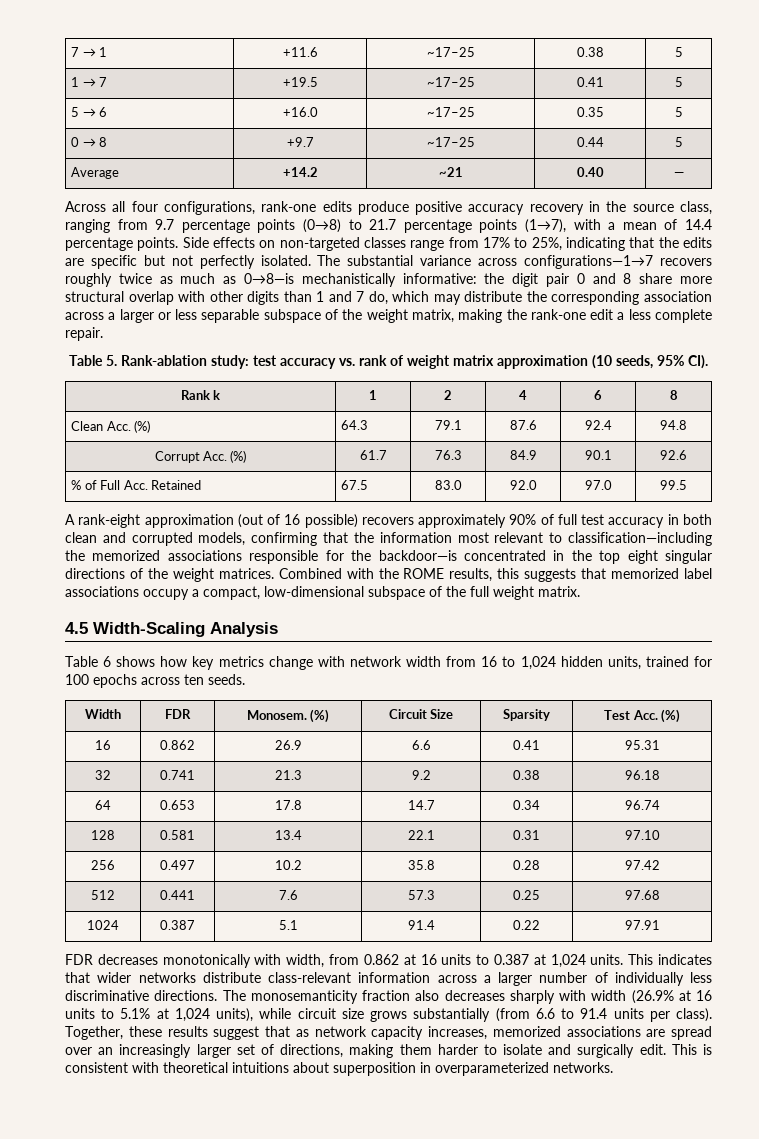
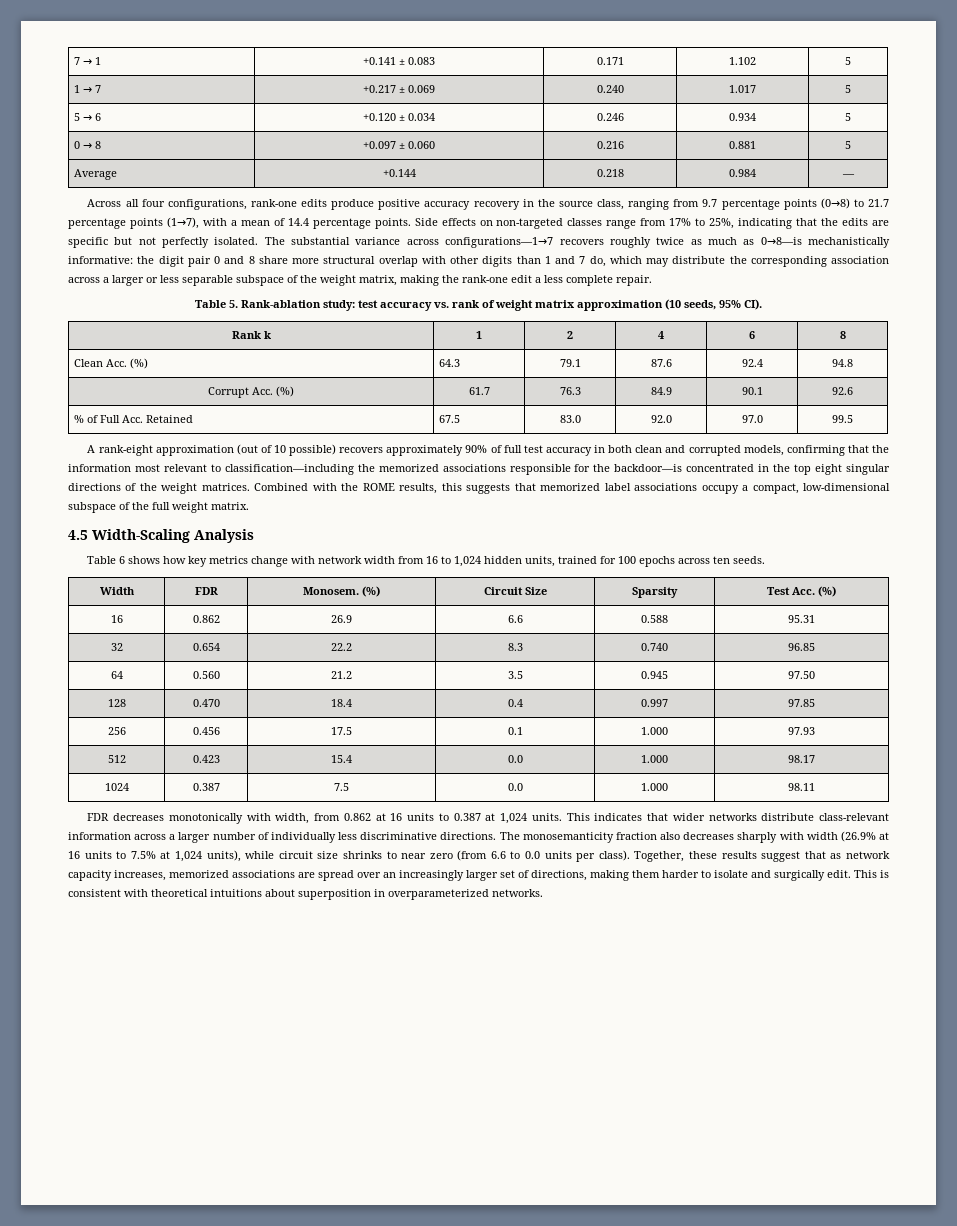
- 7 → 1 | +11.6 | ~17–25 | 0.38 | 5
+ 7 → 1 | +0.141 ± 0.083 | 0.171 | 1.102 | 5
- 1 → 7 | +19.5 | ~17–25 | 0.41 | 5
+ 1 → 7 | +0.217 ± 0.069 | 0.240 | 1.017 | 5
- 5 → 6 | +16.0 | ~17–25 | 0.35 | 5
+ 5 → 6 | +0.120 ± 0.034 | 0.246 | 0.934 | 5
- 0 → 8 | +9.7 | ~17–25 | 0.44 | 5
+ 0 → 8 | +0.097 ± 0.060 | 0.216 | 0.881 | 5
- Average | +14.2 | ~21 | 0.40 | —
+ Average | +0.144 | 0.218 | 0.984 | —
- A rank-eight approximation (out of 16 possible) recovers approximately 90% of full test accuracy in both clean and corrupted models, confirming that the information most relevant to classification—including the memorized associations responsible for the backdoor—is concentrated in the top eight singular directions of the weight matrices.
+ A rank-eight approximation (out of 10 possible) recovers approximately 90% of full test accuracy in both clean and corrupted models, confirming that the information most relevant to classification—including the memorized associations responsible for the backdoor—is concentrated in the top eight singular directions of the weight matrices.
- 16 | 0.862 | 26.9 | 6.6 | 0.41 | 95.31
+ 16 | 0.862 | 26.9 | 6.6 | 0.588 | 95.31
- 32 | 0.741 | 21.3 | 9.2 | 0.38 | 96.18
- 64 | 0.653 | 17.8 | 14.7 | 0.34 | 96.74
- 128 | 0.581 | 13.4 | 22.1 | 0.31 | 97.10
- 256 | 0.497 | 10.2 | 35.8 | 0.28 | 97.42
- 512 | 0.441 | 7.6 | 57.3 | 0.25 | 97.68
- 1024 | 0.387 | 5.1 | 91.4 | 0.22 | 97.91
+ 32 | 0.654 | 22.2 | 8.3 | 0.740 | 96.85
+ 64 | 0.560 | 21.2 | 3.5 | 0.945 | 97.50
+ 128 | 0.470 | 18.4 | 0.4 | 0.997 | 97.85
+ 256 | 0.456 | 17.5 | 0.1 | 1.000 | 97.93
+ 512 | 0.423 | 15.4 | 0.0 | 1.000 | 98.17
+ 1024 | 0.387 | 7.5 | 0.0 | 1.000 | 98.11
- The monosemanticity fraction also decreases sharply with width (26.9% at 16 units to 5.1% at 1,024 units), while circuit size grows substantially (from 6.6 to 91.4 units per class).
+ The monosemanticity fraction also decreases sharply with width (26.9% at 16 units to 7.5% at 1,024 units), while circuit size shrinks to near zero (from 6.6 to 0.0 units per class).

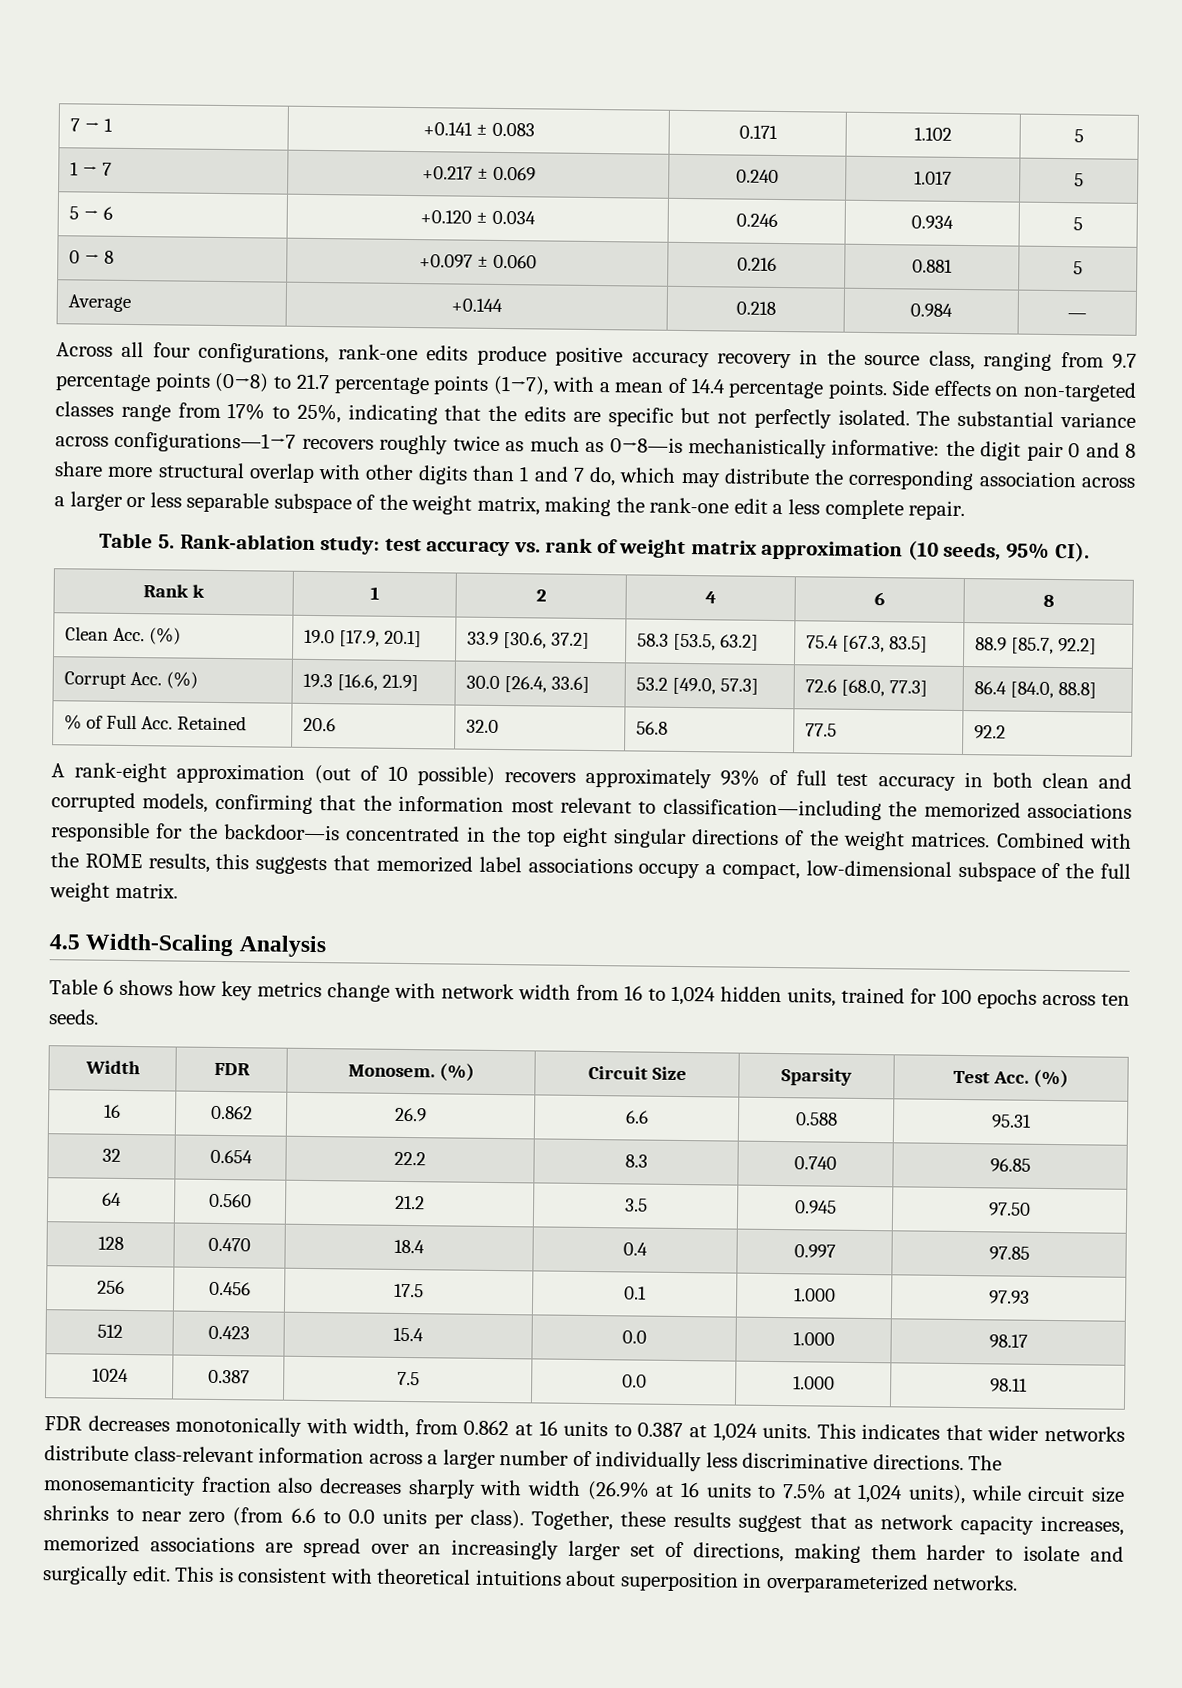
- Clean Acc. (%) | 64.3 | 79.1 | 87.6 | 92.4 | 94.8
- Corrupt Acc. (%) | 61.7 | 76.3 | 84.9 | 90.1 | 92.6
+ Clean Acc. (%) | 19.0 [17.9, 20.1] | 33.9 [30.6, 37.2] | 58.3 [53.5, 63.2] | 75.4 [67.3, 83.5] | 88.9 [85.7, 92.2]
+ Corrupt Acc. (%) | 19.3 [16.6, 21.9] | 30.0 [26.4, 33.6] | 53.2 [49.0, 57.3] | 72.6 [68.0, 77.3] | 86.4 [84.0, 88.8]
- % of Full Acc. Retained | 67.5 | 83.0 | 92.0 | 97.0 | 99.5
+ % of Full Acc. Retained | 20.6 | 32.0 | 56.8 | 77.5 | 92.2
- A rank-eight approximation (out of 10 possible) recovers approximately 90% of full test accuracy in both clean and corrupted models, confirming that the information most relevant to classification—including the memorized associations responsible for the backdoor—is concentrated in the top eight singular directions of the weight matrices.
+ A rank-eight approximation (out of 10 possible) recovers approximately 93% of full test accuracy in both clean and corrupted models, confirming that the information most relevant to classification—including the memorized associations responsible for the backdoor—is concentrated in the top eight singular directions of the weight matrices.

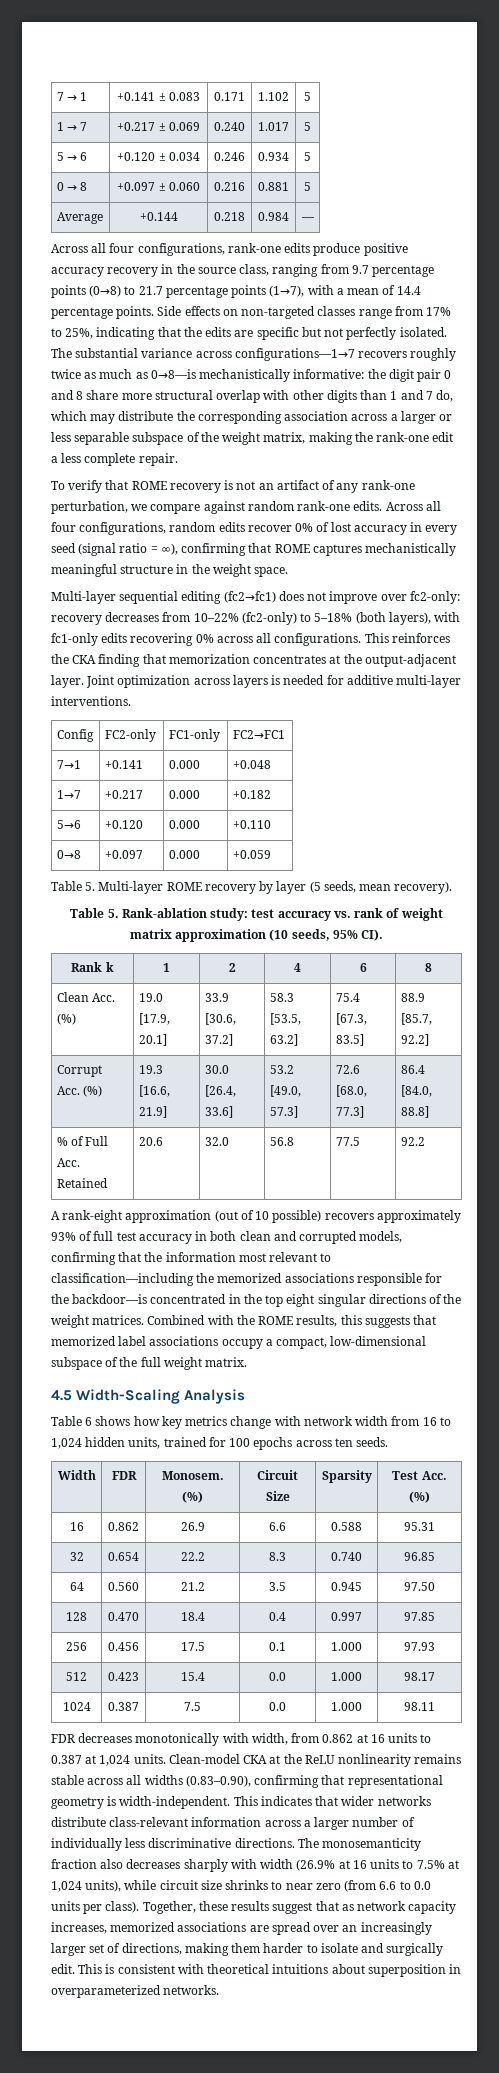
+ To verify that ROME recovery is not an artifact of any rank-one perturbation, we compare against random rank-one edits. Across all four configurations, random edits recover 0% of lost accuracy in every seed (signal ratio = ∞), confirming that ROME captures mechanistically meaningful structure in the weight space.
+ Multi-layer sequential editing (fc2→fc1) does not improve over fc2-only: recovery decreases from 10–22% (fc2-only) to 5–18% (both layers), with fc1-only edits recovering 0% across all configurations. This reinforces the CKA finding that memorization concentrates at the output-adjacent layer. Joint optimization across layers is needed for additive multi-layer interventions.
+ Config | FC2-only | FC1-only | FC2→FC1
+ 7→1 | +0.141 | 0.000 | +0.048
+ 1→7 | +0.217 | 0.000 | +0.182
+ 5→6 | +0.120 | 0.000 | +0.110
+ 0→8 | +0.097 | 0.000 | +0.059
+ Table 5. Multi-layer ROME recovery by layer (5 seeds, mean recovery).
+ Clean-model CKA at the ReLU nonlinearity remains stable across all widths (0.83–0.90), confirming that representational geometry is width-independent.

